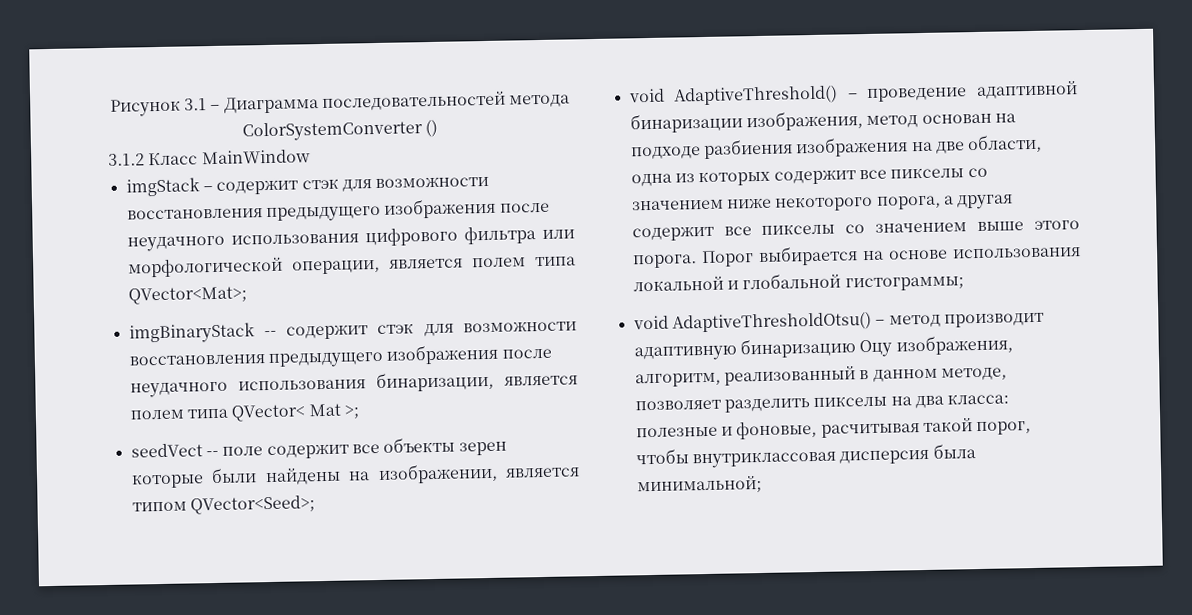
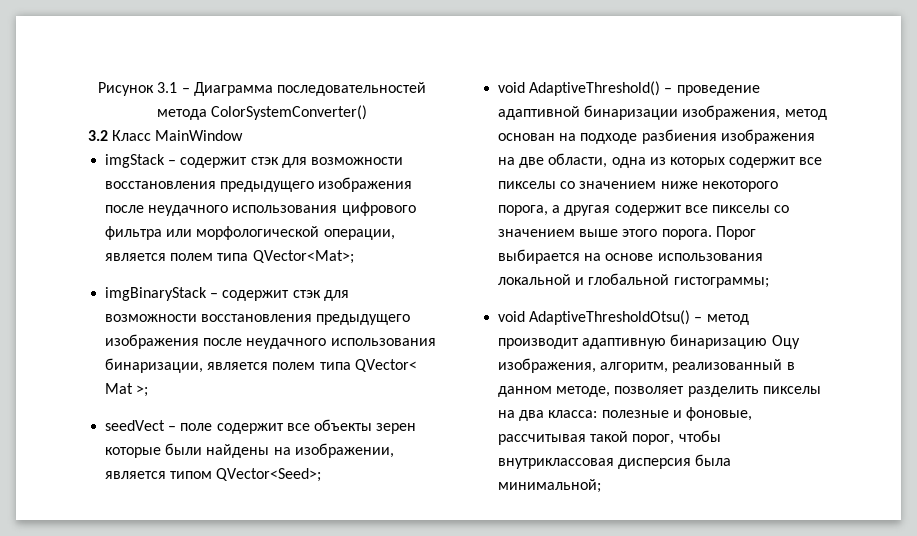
- Рисунок 3.1 – Диаграмма последовательностей метода ColorSystemConverter ()
- 3.1.2 Класс MainWindow
+ Рисунок 3.1 – Диаграмма последовательностей метода ColorSystemConverter()
+ 3.2 Класс MainWindow
- imgBinaryStack -- содержит стэк для возможности восстановления предыдущего изображения после неудачного использования бинаризации, является полем типа QVector< Mat >;
+ imgBinaryStack – содержит стэк для возможности восстановления предыдущего изображения после неудачного использования бинаризации, является полем типа QVector< Mat >;
- seedVect -- поле содержит все объекты зерен которые были найдены на изображении, является типом QVector<Seed>;
+ seedVect – поле содержит все объекты зерен которые были найдены на изображении, является типом QVector<Seed>;
- void AdaptiveThresholdOtsu() – метод производит адаптивную бинаризацию Оцу изображения, алгоритм, реализованный в данном методе, позволяет разделить пикселы на два класса: полезные и фоновые, расчитывая такой порог, чтобы внутриклассовая дисперсия была минимальной;
+ void AdaptiveThresholdOtsu() – метод производит адаптивную бинаризацию Оцу изображения, алгоритм, реализованный в данном методе, позволяет разделить пикселы на два класса: полезные и фоновые, рассчитывая такой порог, чтобы внутриклассовая дисперсия была минимальной;

